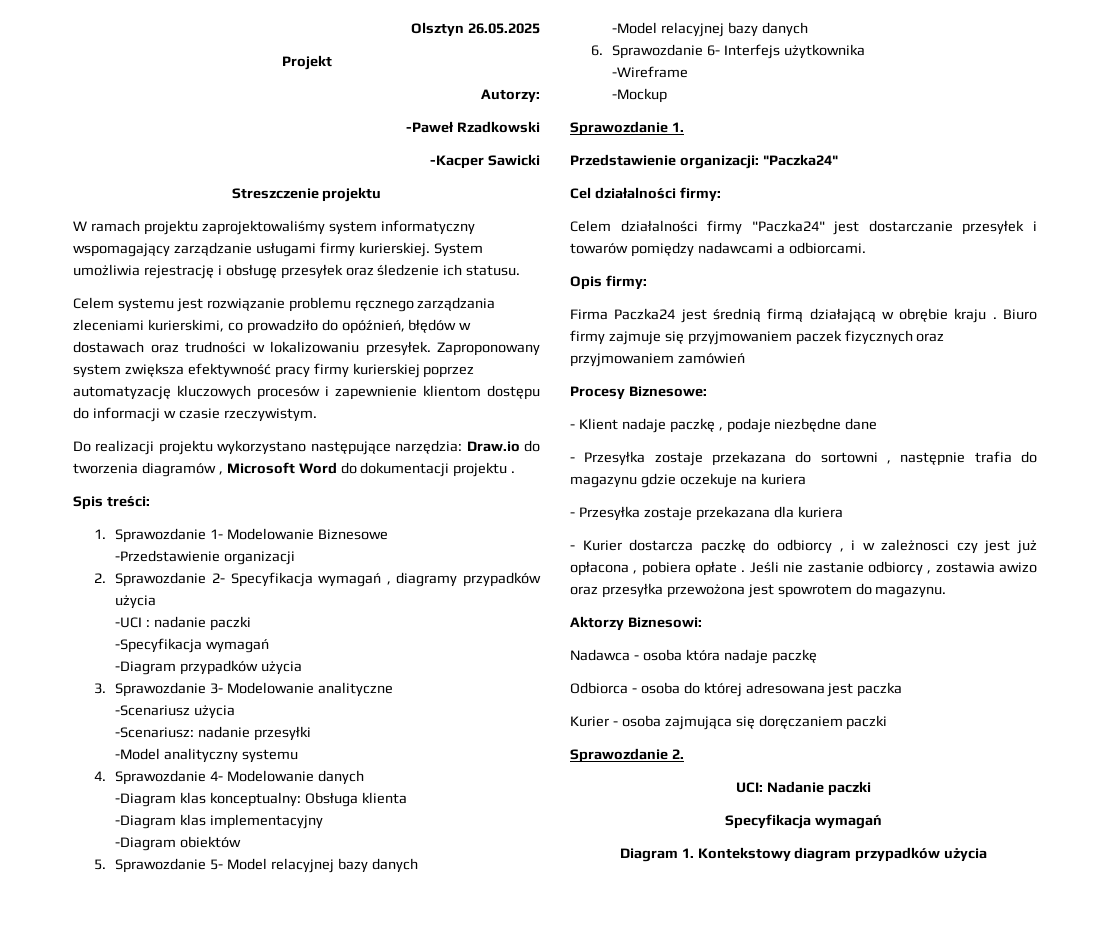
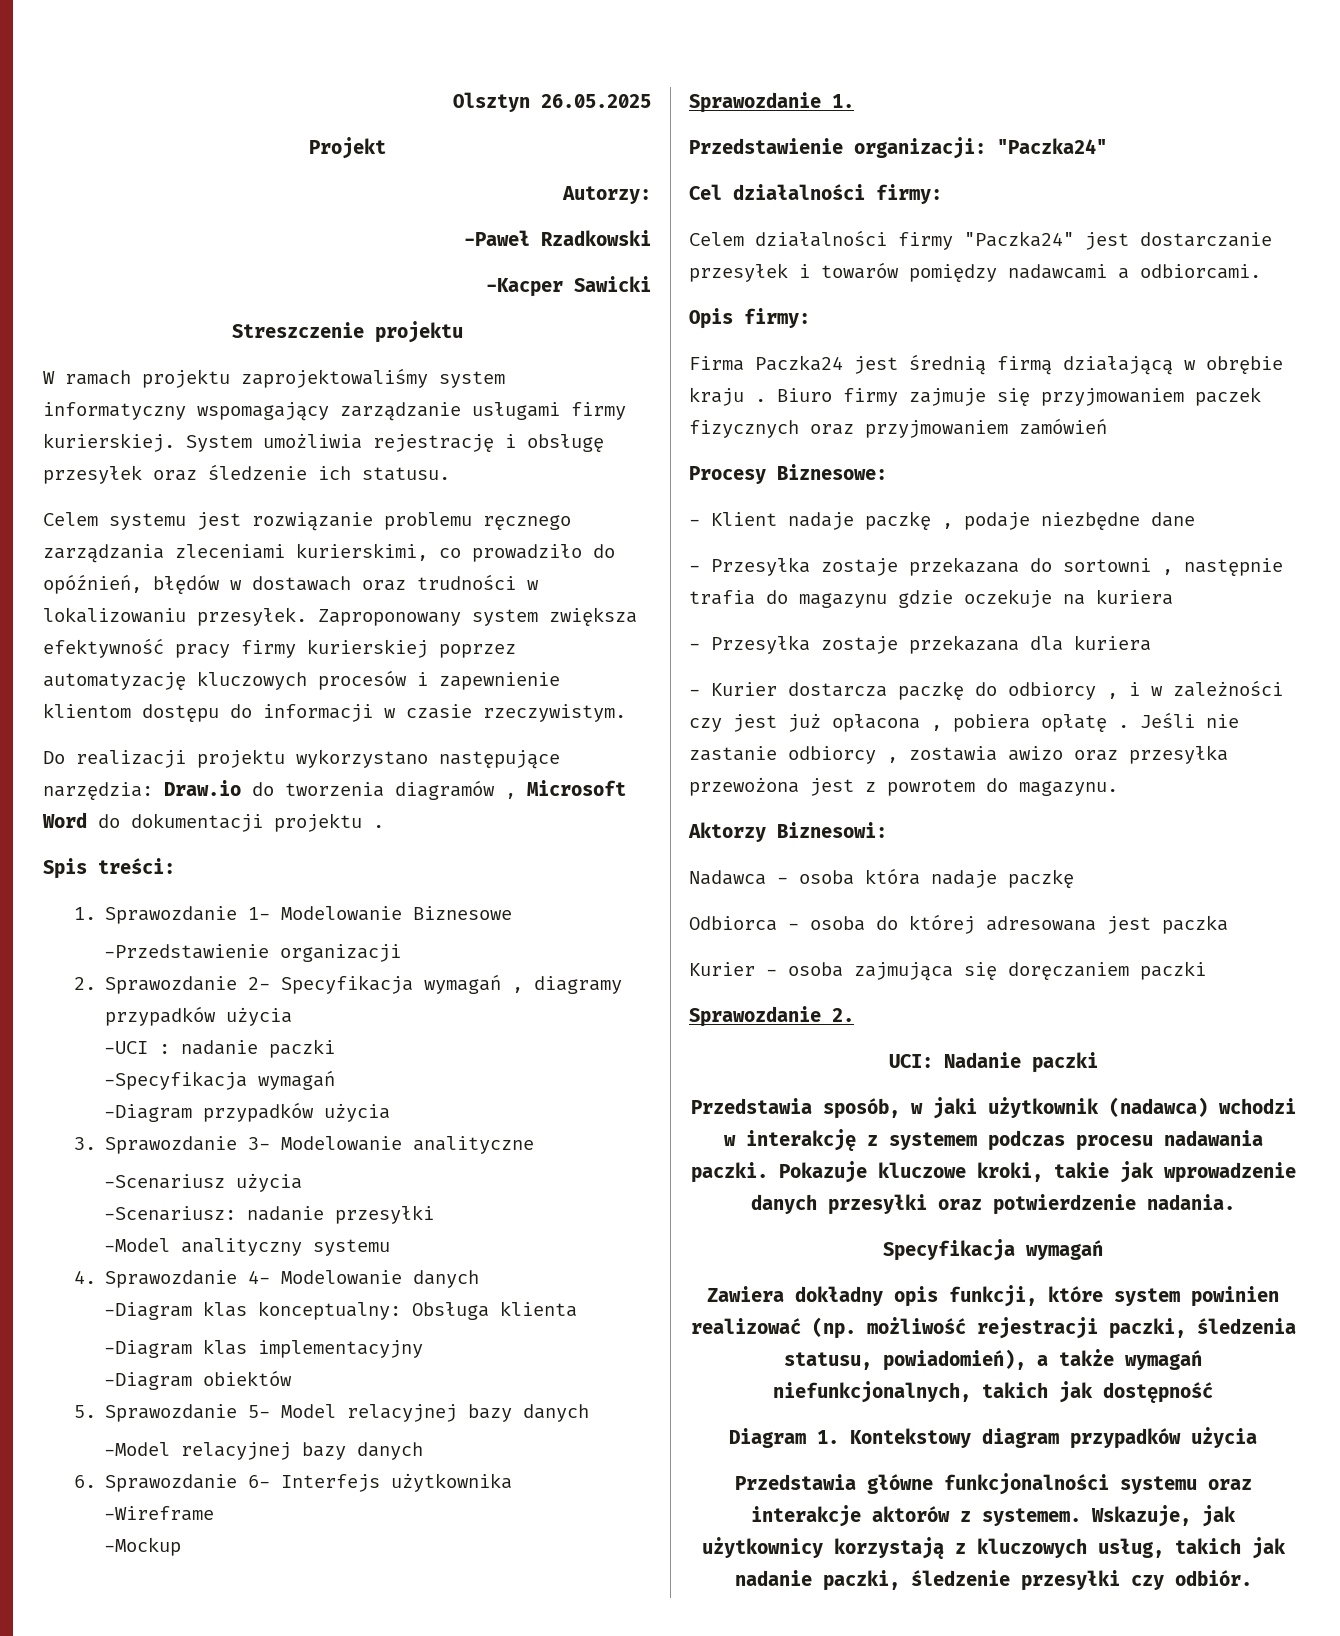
- - Kurier dostarcza paczkę do odbiorcy , i w zależnosci czy jest już opłacona , pobiera opłate .
+ - Kurier dostarcza paczkę do odbiorcy , i w zależności czy jest już opłacona , pobiera opłatę .
- Jeśli nie zastanie odbiorcy , zostawia awizo oraz przesyłka przewożona jest spowrotem do magazynu.
+ Jeśli nie zastanie odbiorcy , zostawia awizo oraz przesyłka przewożona jest z powrotem do magazynu.
  UCI: Nadanie paczki
+ Przedstawia sposób, w jaki użytkownik (nadawca) wchodzi w interakcję z systemem podczas procesu nadawania paczki. Pokazuje kluczowe kroki, takie jak wprowadzenie danych przesyłki oraz potwierdzenie nadania.
  Specyfikacja wymagań
+ Zawiera dokładny opis funkcji, które system powinien realizować (np. możliwość rejestracji paczki, śledzenia statusu, powiadomień), a także wymagań niefunkcjonalnych, takich jak dostępność
+ Przedstawia główne funkcjonalności systemu oraz interakcje aktorów z systemem. Wskazuje, jak użytkownicy korzystają z kluczowych usług, takich jak nadanie paczki, śledzenie przesyłki czy odbiór.

